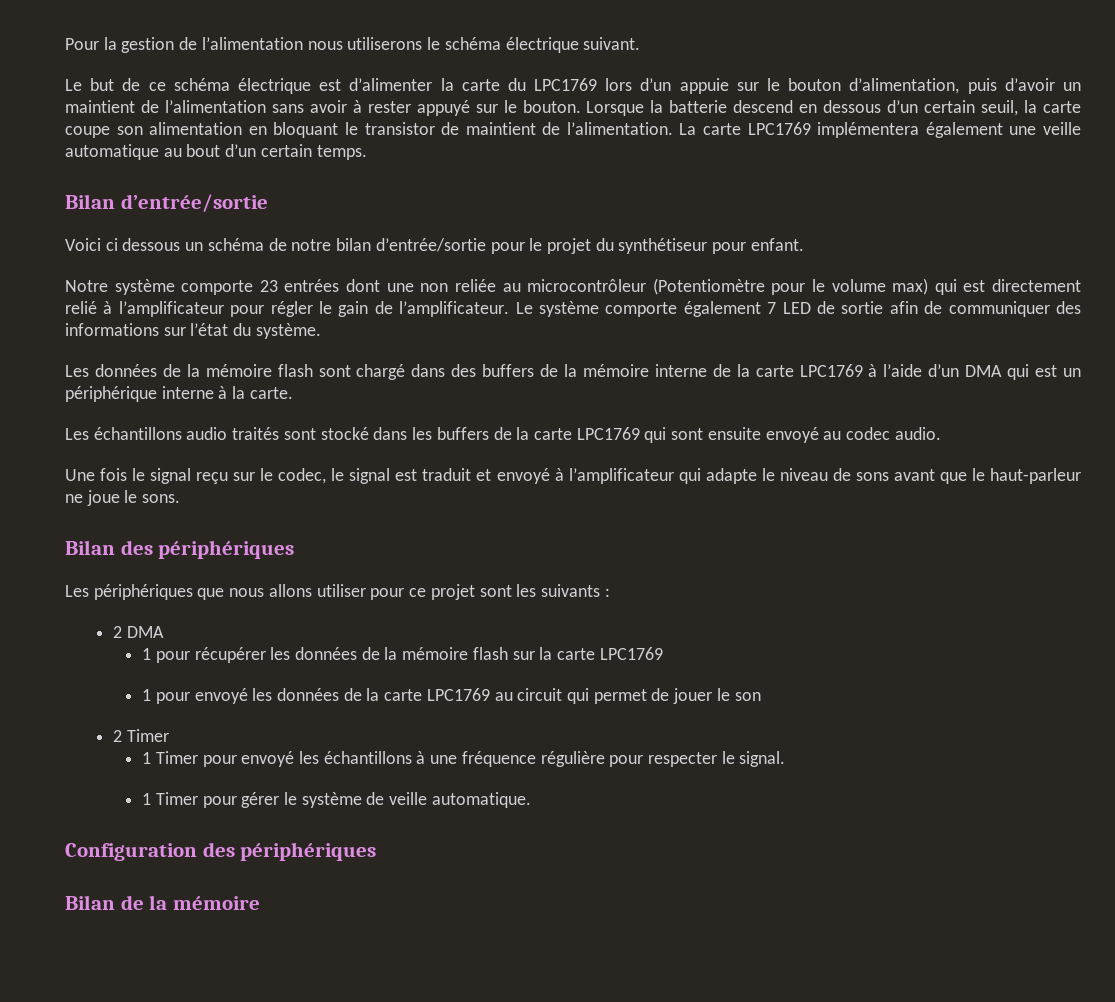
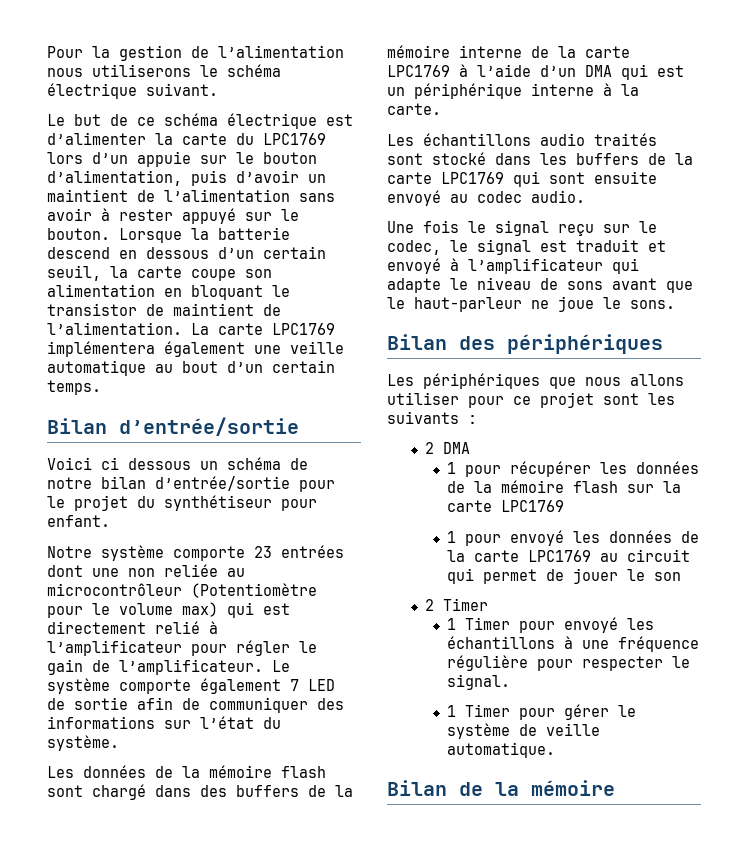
- Configuration des périphériques

